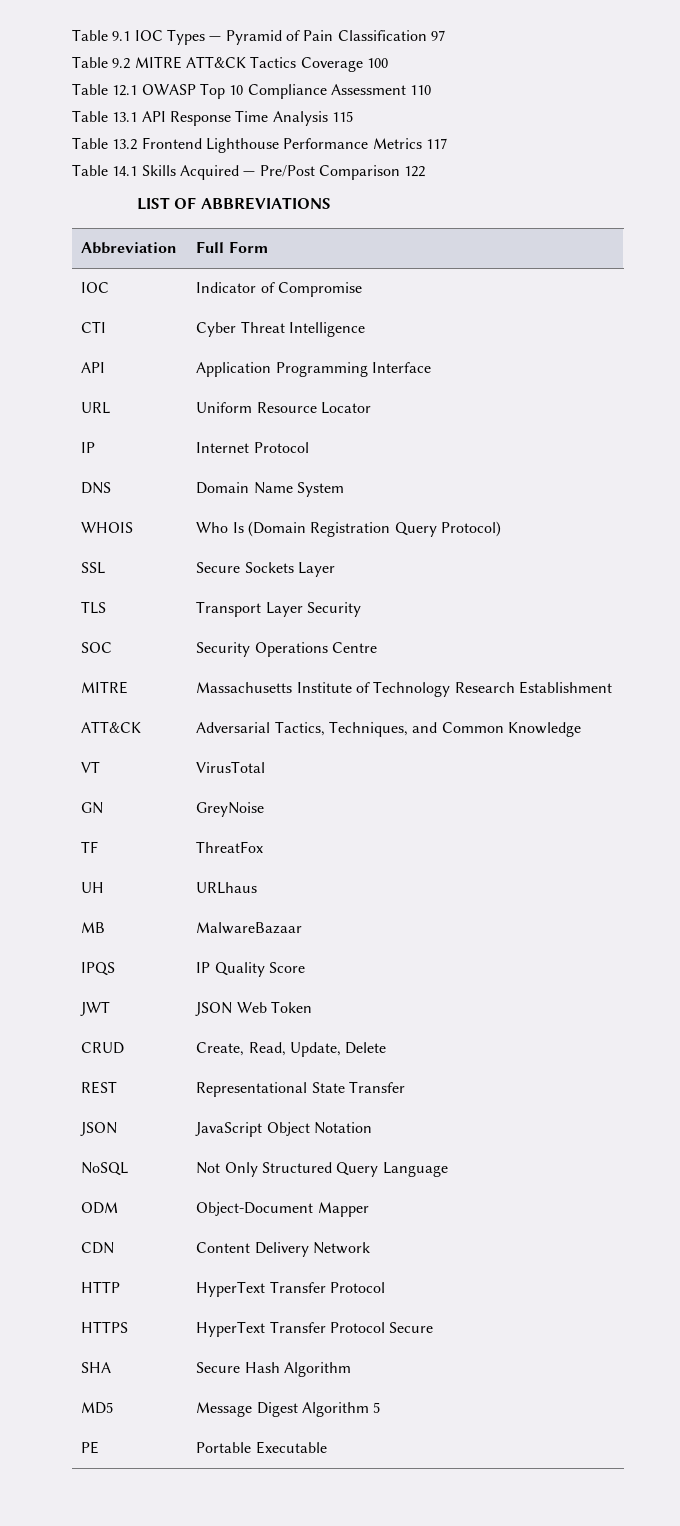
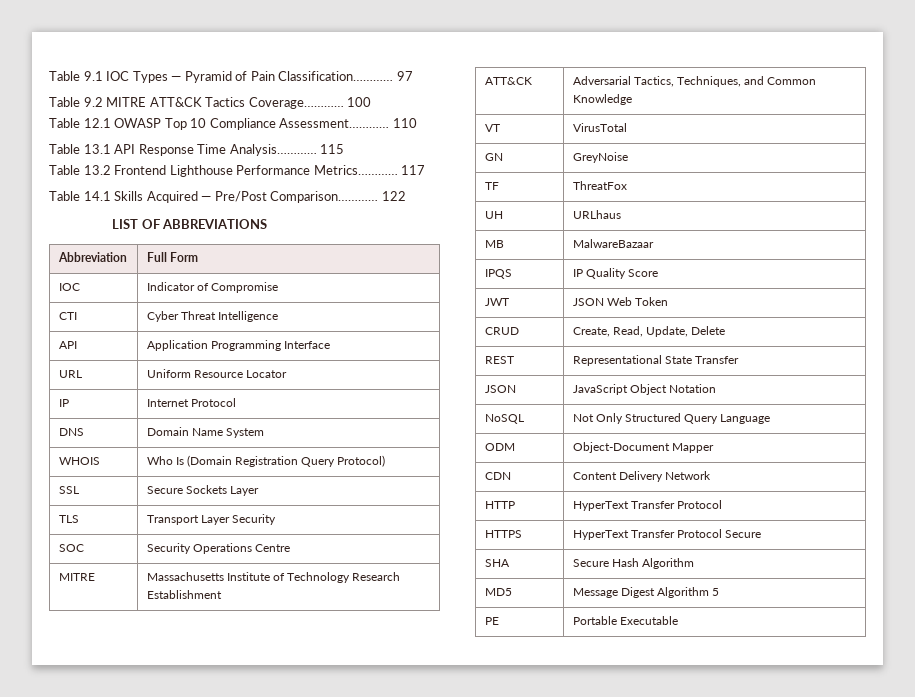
- Table 9.1 IOC Types — Pyramid of Pain Classification 97
+ Table 9.1 IOC Types — Pyramid of Pain Classification………… 97
- Table 9.2 MITRE ATT&CK Tactics Coverage 100
+ Table 9.2 MITRE ATT&CK Tactics Coverage………… 100
- Table 12.1 OWASP Top 10 Compliance Assessment 110
+ Table 12.1 OWASP Top 10 Compliance Assessment………… 110
- Table 13.1 API Response Time Analysis 115
+ Table 13.1 API Response Time Analysis………… 115
- Table 13.2 Frontend Lighthouse Performance Metrics 117
+ Table 13.2 Frontend Lighthouse Performance Metrics………… 117
- Table 14.1 Skills Acquired — Pre/Post Comparison 122
+ Table 14.1 Skills Acquired — Pre/Post Comparison………… 122

